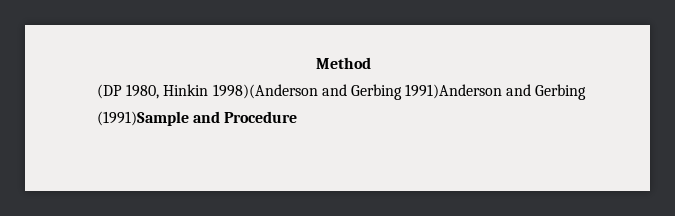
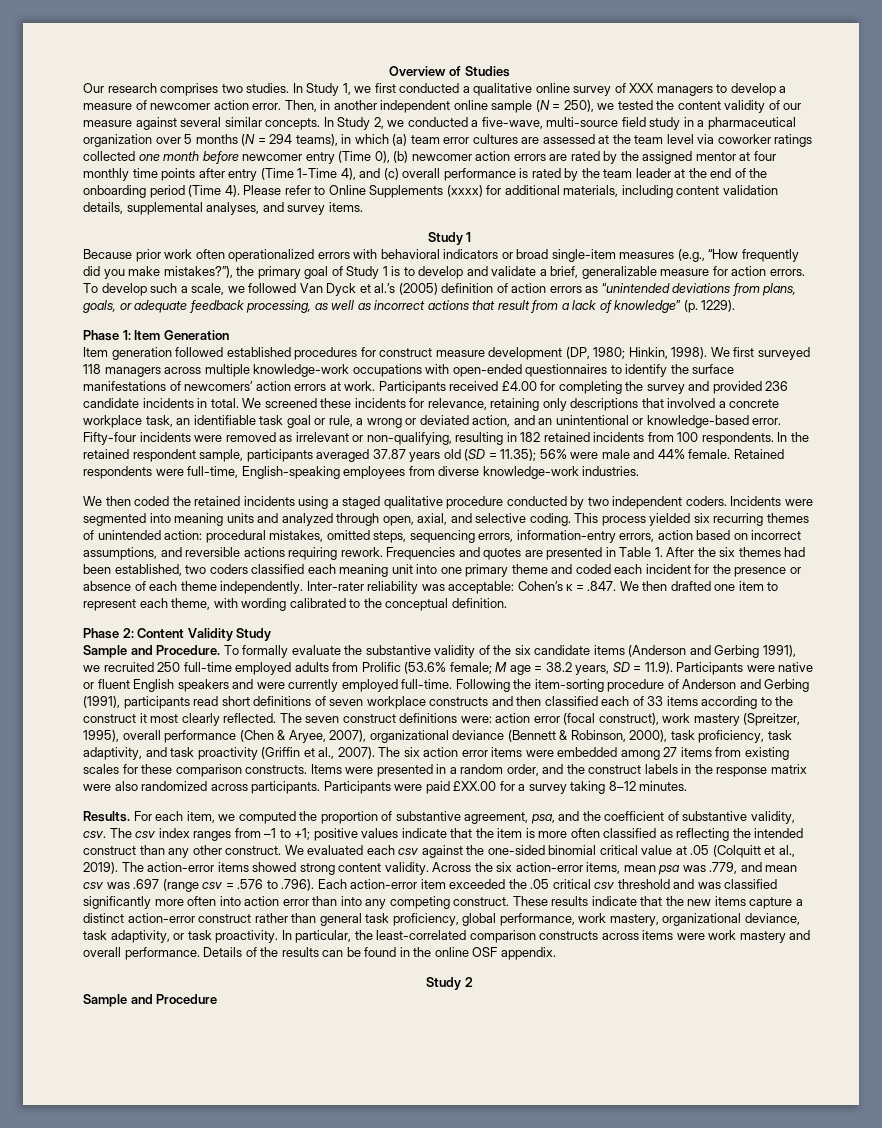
- Method
- (DP 1980, Hinkin 1998)(Anderson and Gerbing 1991)Anderson and Gerbing (1991)Sample and Procedure
+ Overview of Studies
+ Our research comprises two studies. In Study 1, we first conducted a qualitative online survey of XXX managers to develop a measure of newcomer action error. Then, in another independent online sample (N = 250), we tested the content validity of our measure against several similar concepts. In Study 2, we conducted a five-wave, multi-source field study in a pharmaceutical organization over 5 months (N = 294 teams), in which (a) team error cultures are assessed at the team level via coworker ratings collected one month before newcomer entry (Time 0), (b) newcomer action errors are rated by the assigned mentor at four monthly time points after entry (Time 1-Time 4), and (c) overall performance is rated by the team leader at the end of the onboarding period (Time 4). Please refer to Online Supplements (xxxx) for additional materials, including content validation details, supplemental analyses, and survey items.
+ Study 1
+ Because prior work often operationalized errors with behavioral indicators or broad single-item measures (e.g., “How frequently did you make mistakes?”), the primary goal of Study 1 is to develop and validate a brief, generalizable measure for action errors. To develop such a scale, we followed Van Dyck et al.’s (2005) definition of action errors as “unintended deviations from plans, goals, or adequate feedback processing, as well as incorrect actions that result from a lack of knowledge” (p. 1229).
+ Phase 1: Item Generation
+ Item generation followed established procedures for construct measure development (DP, 1980; Hinkin, 1998). We first surveyed 118 managers across multiple knowledge-work occupations with open-ended questionnaires to identify the surface manifestations of newcomers’ action errors at work. Participants received £4.00 for completing the survey and provided 236 candidate incidents in total. We screened these incidents for relevance, retaining only descriptions that involved a concrete workplace task, an identifiable task goal or rule, a wrong or deviated action, and an unintentional or knowledge-based error. Fifty-four incidents were removed as irrelevant or non-qualifying, resulting in 182 retained incidents from 100 respondents. In the retained respondent sample, participants averaged 37.87 years old (SD = 11.35); 56% were male and 44% female. Retained respondents were full-time, English-speaking employees from diverse knowledge-work industries.
+ We then coded the retained incidents using a staged qualitative procedure conducted by two independent coders. Incidents were segmented into meaning units and analyzed through open, axial, and selective coding. This process yielded six recurring themes of unintended action: procedural mistakes, omitted steps, sequencing errors, information-entry errors, action based on incorrect assumptions, and reversible actions requiring rework. Frequencies and quotes are presented in Table 1. After the six themes had been established, two coders classified each meaning unit into one primary theme and coded each incident for the presence or absence of each theme independently. Inter-rater reliability was acceptable: Cohen’s κ = .847. We then drafted one item to represent each theme, with wording calibrated to the conceptual definition.
+ Phase 2: Content Validity Study
+ Sample and Procedure. To formally evaluate the substantive validity of the six candidate items (Anderson and Gerbing 1991), we recruited 250 full-time employed adults from Prolific (53.6% female; M age = 38.2 years, SD = 11.9). Participants were native or fluent English speakers and were currently employed full-time. Following the item-sorting procedure of Anderson and Gerbing (1991), participants read short definitions of seven workplace constructs and then classified each of 33 items according to the construct it most clearly reflected. The seven construct definitions were: action error (focal construct), work mastery (Spreitzer, 1995), overall performance (Chen & Aryee, 2007), organizational deviance (Bennett & Robinson, 2000), task proficiency, task adaptivity, and task proactivity (Griffin et al., 2007). The six action error items were embedded among 27 items from existing scales for these comparison constructs. Items were presented in a random order, and the construct labels in the response matrix were also randomized across participants. Participants were paid £XX.00 for a survey taking 8–12 minutes.
+ Results. For each item, we computed the proportion of substantive agreement, psa, and the coefficient of substantive validity, csv. The csv index ranges from –1 to +1; positive values indicate that the item is more often classified as reflecting the intended construct than any other construct. We evaluated each csv against the one-sided binomial critical value at .05 (Colquitt et al., 2019). The action-error items showed strong content validity. Across the six action-error items, mean psa was .779, and mean csv was .697 (range csv = .576 to .796). Each action-error item exceeded the .05 critical csv threshold and was classified significantly more often into action error than into any competing construct. These results indicate that the new items capture a distinct action-error construct rather than general task proficiency, global performance, work mastery, organizational deviance, task adaptivity, or task proactivity. In particular, the least-correlated comparison constructs across items were work mastery and overall performance. Details of the results can be found in the online OSF appendix.
+ Study 2
+ Sample and Procedure

